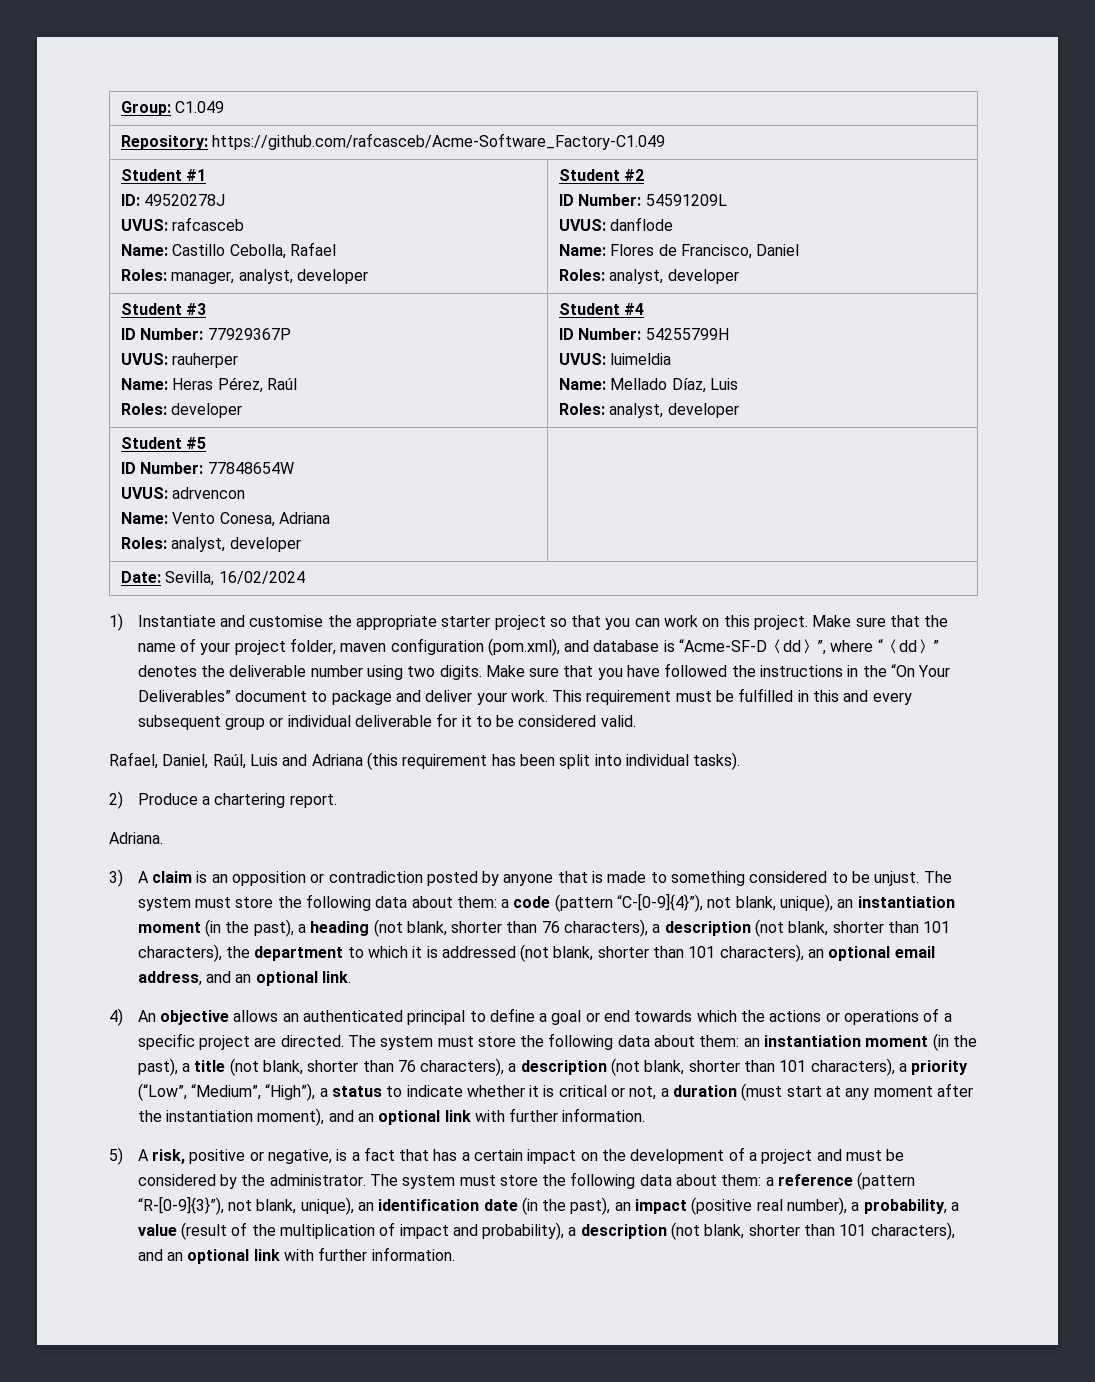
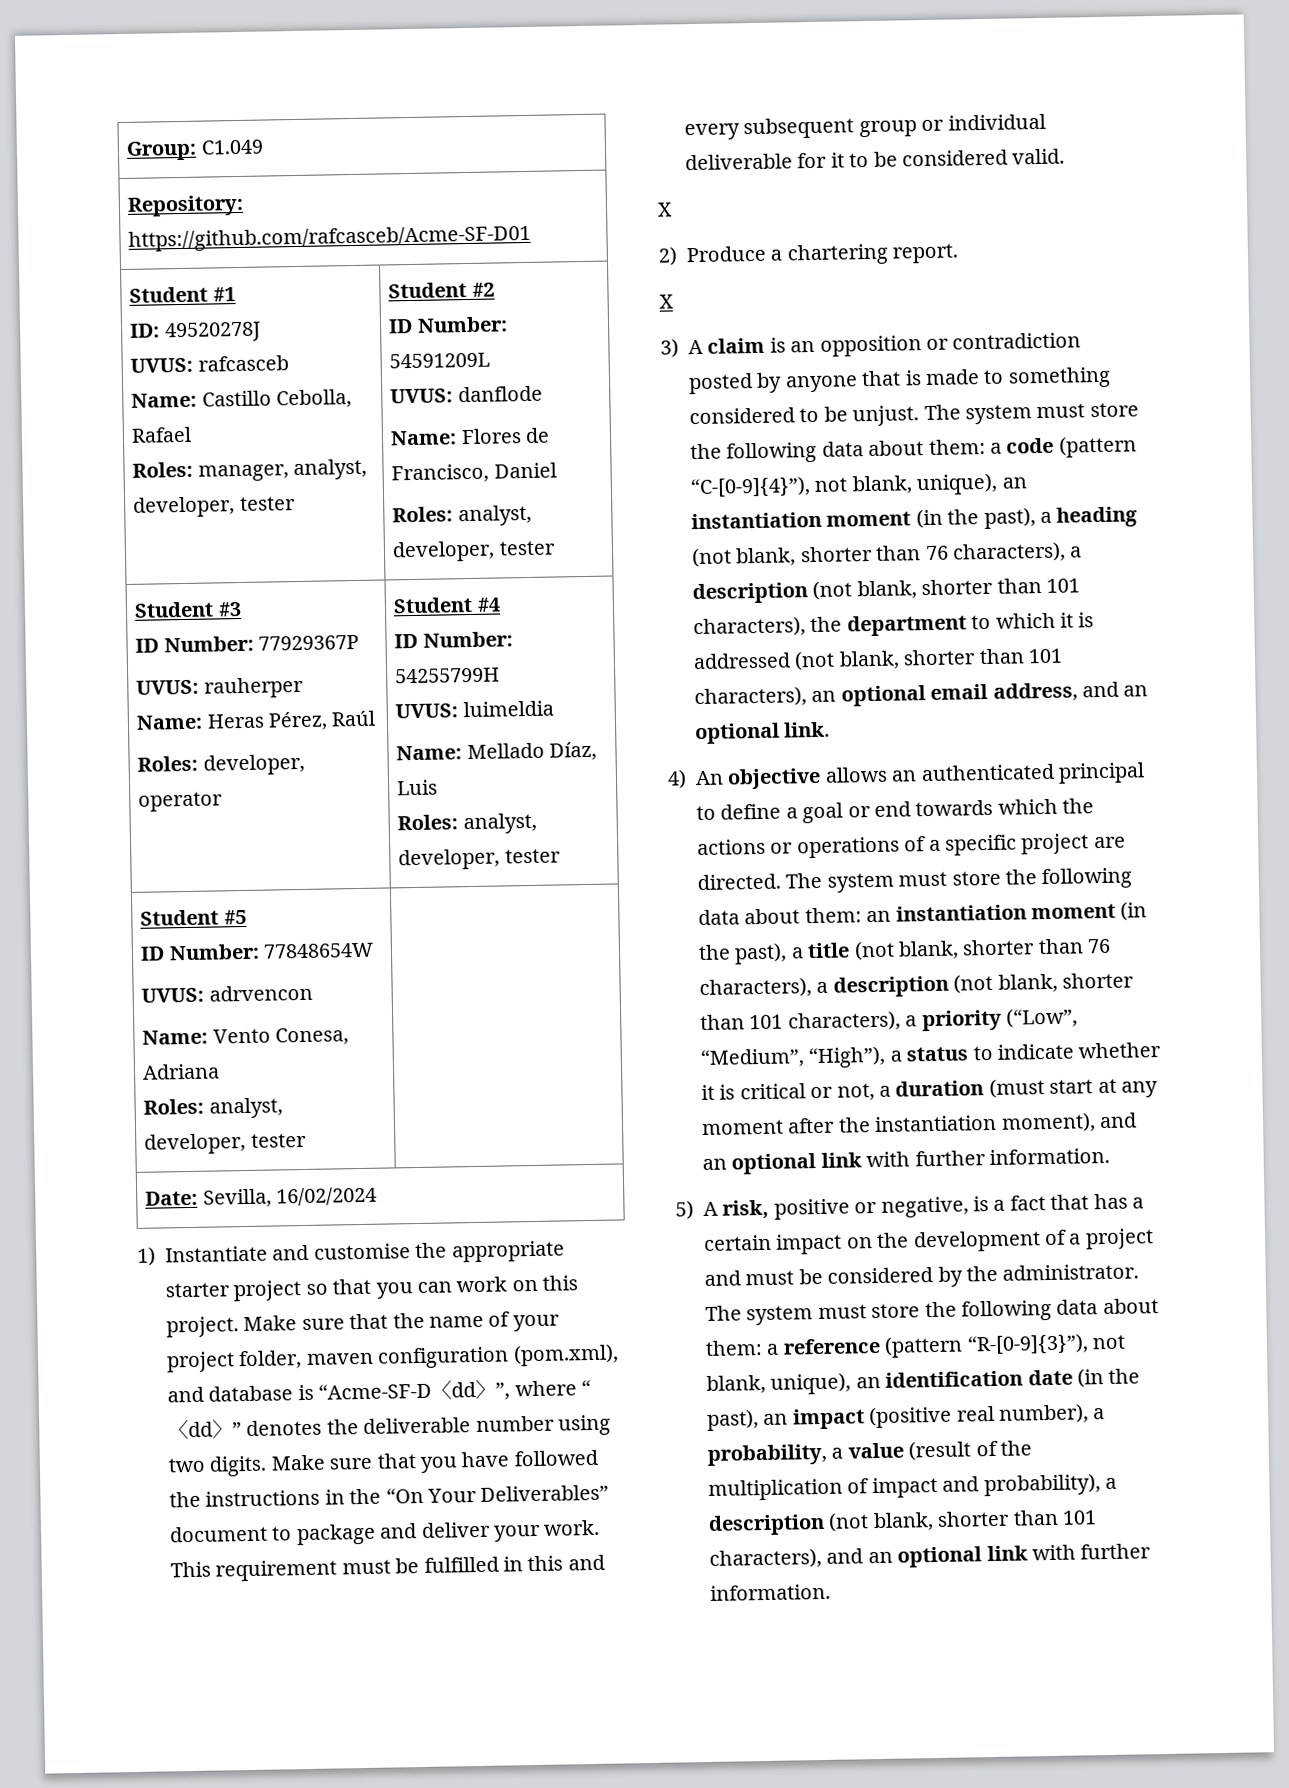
- Repository: https://github.com/rafcasceb/Acme-Software_Factory-C1.049
+ Repository: https://github.com/rafcasceb/Acme-SF-D01
  Student #1
  ID: 49520278J
  UVUS: rafcasceb
  Name: Castillo Cebolla, Rafael
- Roles: manager, analyst, developer | Student #2
+ Roles: manager, analyst, developer, tester | Student #2
  ID Number: 54591209L
  UVUS: danflode
  Name: Flores de Francisco, Daniel
- Roles: analyst, developer
+ Roles: analyst, developer, tester
  Student #3
  ID Number: 77929367P
  UVUS: rauherper
  Name: Heras Pérez, Raúl
- Roles: developer | Student #4
+ Roles: developer, operator | Student #4
  ID Number: 54255799H
  UVUS: luimeldia
  Name: Mellado Díaz, Luis
- Roles: analyst, developer
+ Roles: analyst, developer, tester
  Student #5
  ID Number: 77848654W
  UVUS: adrvencon
  Name: Vento Conesa, Adriana
- Roles: analyst, developer |
+ Roles: analyst, developer, tester |
  This requirement must be fulfilled in this and every subsequent group or individual deliverable for it to be considered valid.
- Rafael, Daniel, Raúl, Luis and Adriana (this requirement has been split into individual tasks).
+ X
  2) Produce a chartering report.
- Adriana.
+ X

